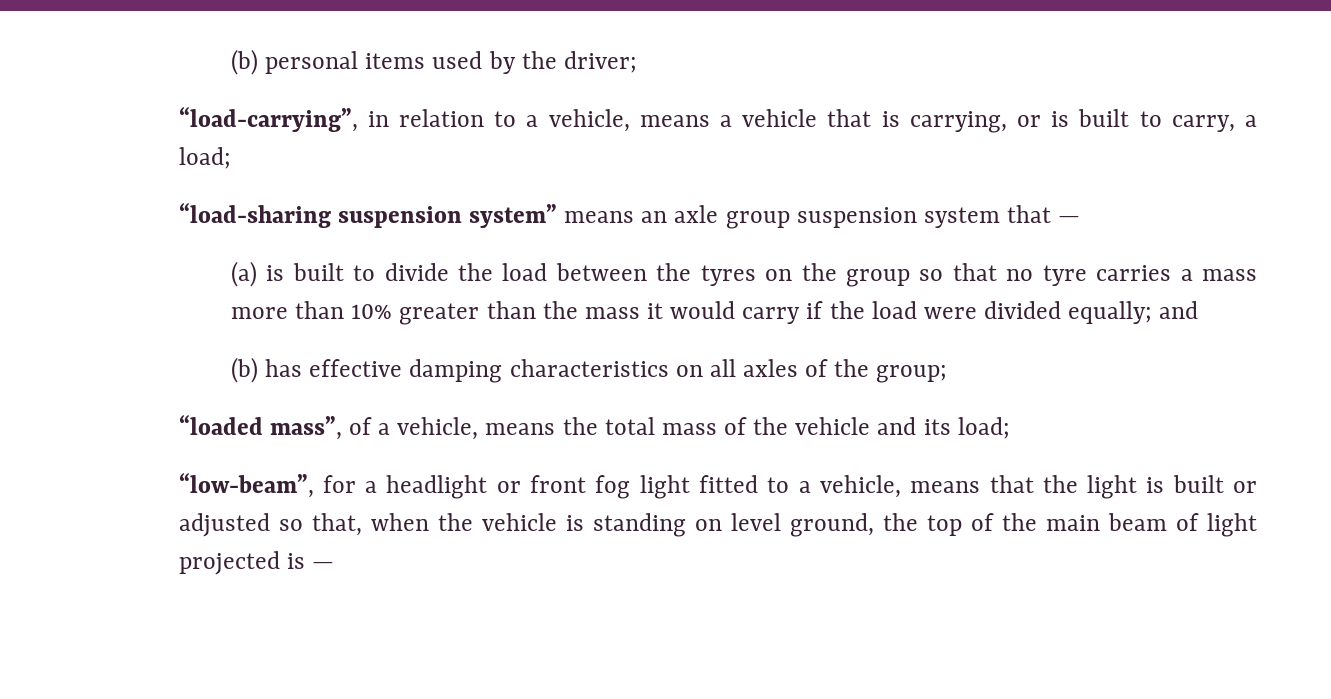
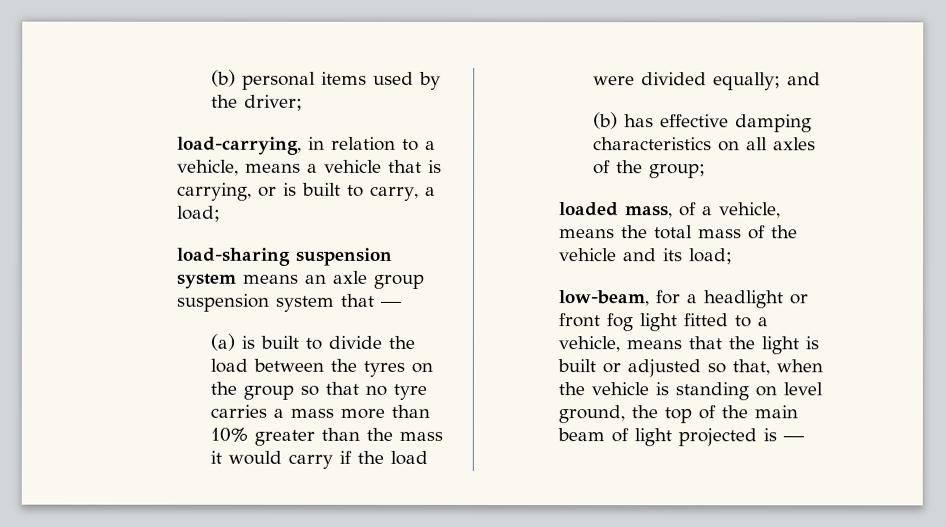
- “load-carrying”, in relation to a vehicle, means a vehicle that is carrying, or is built to carry, a load;
+ load-carrying, in relation to a vehicle, means a vehicle that is carrying, or is built to carry, a load;
- “load-sharing suspension system” means an axle group suspension system that —
+ load-sharing suspension system means an axle group suspension system that —
- “loaded mass”, of a vehicle, means the total mass of the vehicle and its load;
+ loaded mass, of a vehicle, means the total mass of the vehicle and its load;
- “low-beam”, for a headlight or front fog light fitted to a vehicle, means that the light is built or adjusted so that, when the vehicle is standing on level ground, the top of the main beam of light projected is —
+ low-beam, for a headlight or front fog light fitted to a vehicle, means that the light is built or adjusted so that, when the vehicle is standing on level ground, the top of the main beam of light projected is —

